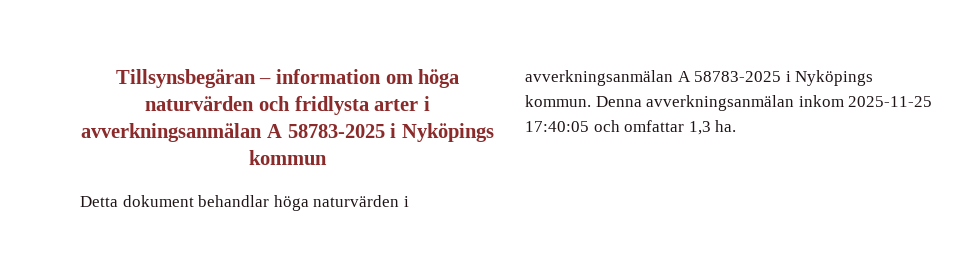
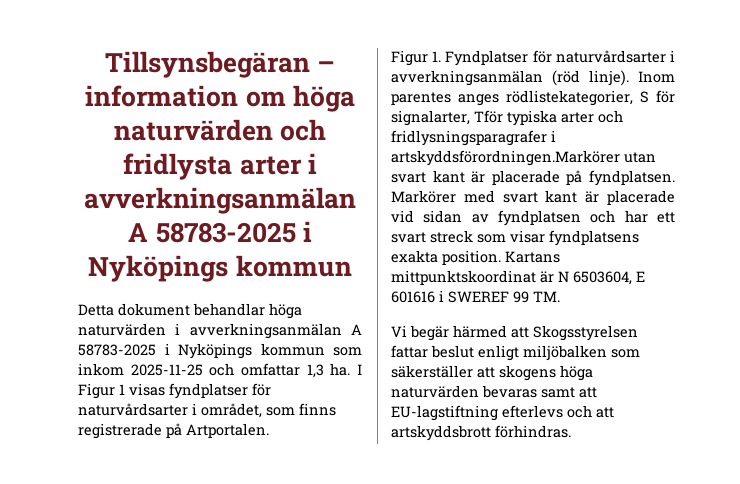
- Detta dokument behandlar höga naturvärden i avverkningsanmälan A 58783-2025 i Nyköpings kommun. Denna avverkningsanmälan inkom 2025-11-25 17:40:05 och omfattar 1,3 ha.
+ Detta dokument behandlar höga naturvärden i avverkningsanmälan A 58783-2025 i Nyköpings kommun som inkom 2025-11-25 och omfattar 1,3 ha.
+ I Figur 1 visas fyndplatser för naturvårdsarter i området, som finns registrerade på Artportalen.
+ Figur 1. Fyndplatser för naturvårdsarter i avverkningsanmälan (röd linje). Inom parentes anges rödlistekategorier, S för signalarter, Tför typiska arter och fridlysningsparagrafer i artskyddsförordningen.Markörer utan svart kant är placerade på fyndplatsen. Markörer med svart kant är placerade vid sidan av fyndplatsen och har ett svart streck som visar fyndplatsens exakta position. Kartans mittpunktskoordinat är N 6503604, E 601616 i SWEREF 99 TM.
+ Vi begär härmed att Skogsstyrelsen fattar beslut enligt miljöbalken som säkerställer att skogens höga naturvärden bevaras samt att EU-lagstiftning efterlevs och att artskyddsbrott förhindras.

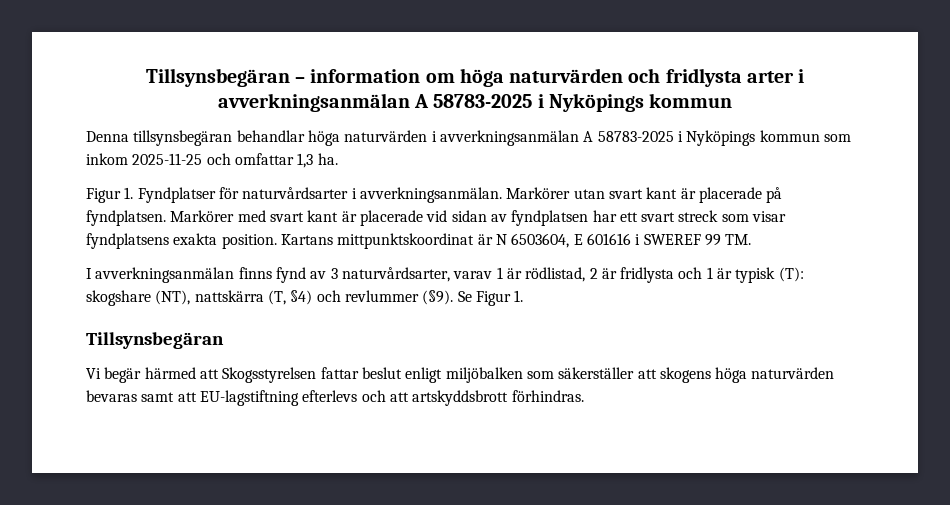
- Detta dokument behandlar höga naturvärden i avverkningsanmälan A 58783-2025 i Nyköpings kommun som inkom 2025-11-25 och omfattar 1,3 ha. I Figur 1 visas fyndplatser för naturvårdsarter i området, som finns registrerade på Artportalen.
+ Denna tillsynsbegäran behandlar höga naturvärden i avverkningsanmälan A 58783-2025 i Nyköpings kommun som inkom 2025-11-25 och omfattar 1,3 ha.
- Figur 1. Fyndplatser för naturvårdsarter i avverkningsanmälan (röd linje). Inom parentes anges rödlistekategorier, S för signalarter, Tför typiska arter och fridlysningsparagrafer i artskyddsförordningen.Markörer utan svart kant är placerade på fyndplatsen.
+ Figur 1. Fyndplatser för naturvårdsarter i avverkningsanmälan. Markörer utan svart kant är placerade på fyndplatsen.
- Markörer med svart kant är placerade vid sidan av fyndplatsen och har ett svart streck som visar fyndplatsens exakta position.
+ Markörer med svart kant är placerade vid sidan av fyndplatsen har ett svart streck som visar fyndplatsens exakta position.
+ I avverkningsanmälan finns fynd av 3 naturvårdsarter, varav 1 är rödlistad, 2 är fridlysta och 1 är typisk (T): skogshare (NT), nattskärra (T, §4) och revlummer (§9). Se Figur 1.
+ Tillsynsbegäran

